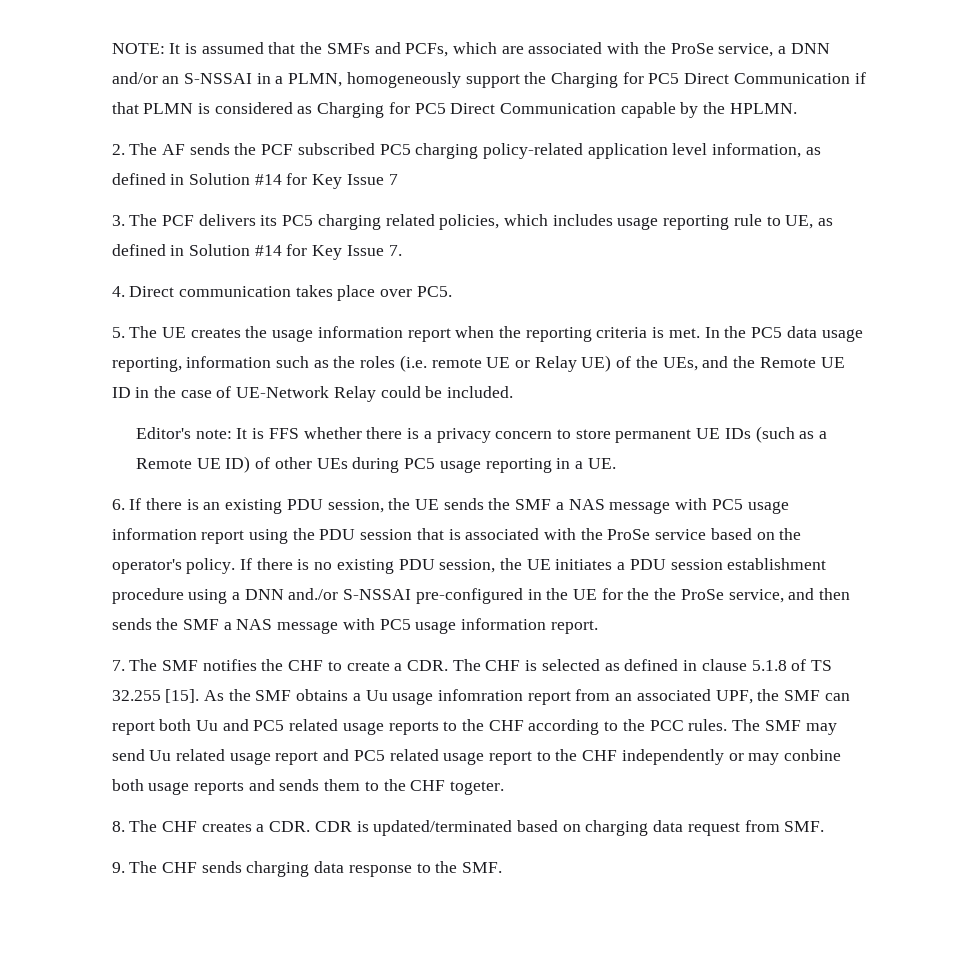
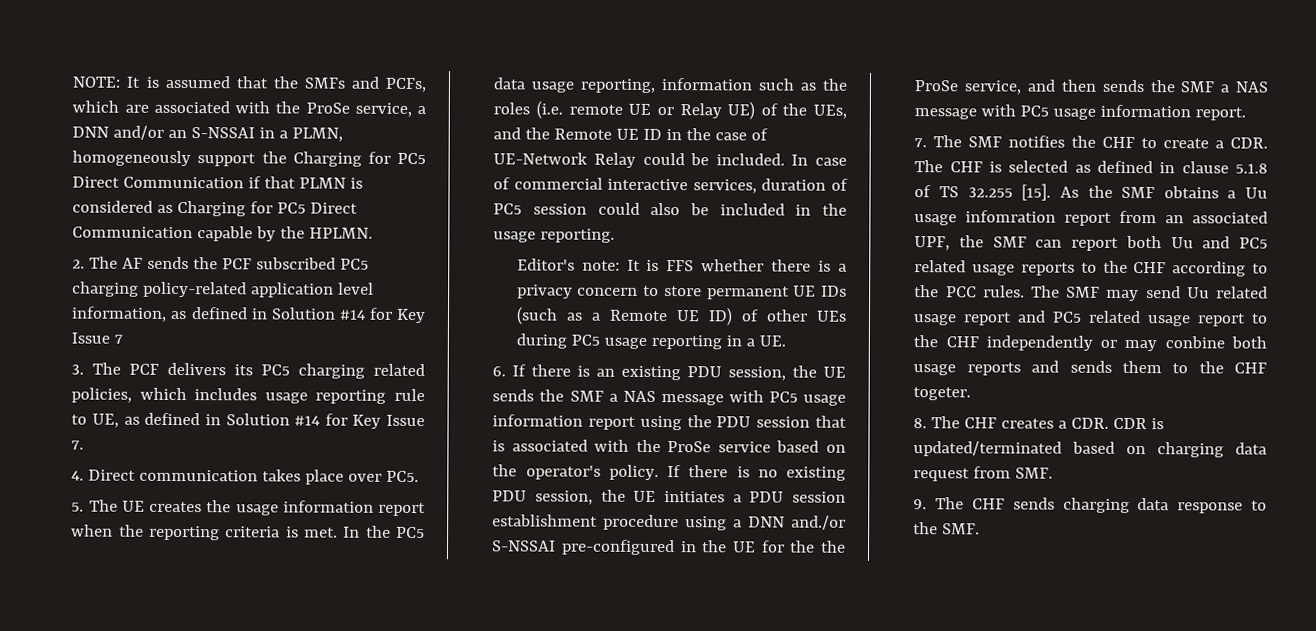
+ In case of commercial interactive services, duration of PC5 session could also be included in the usage reporting.

